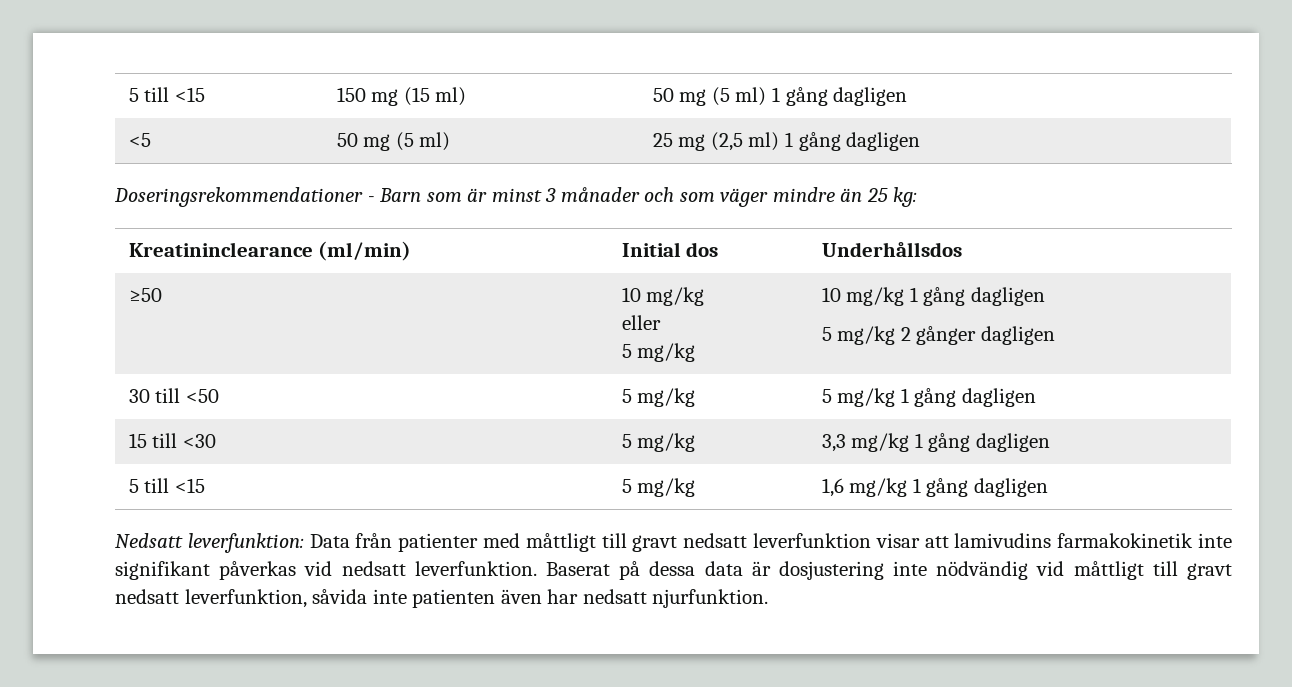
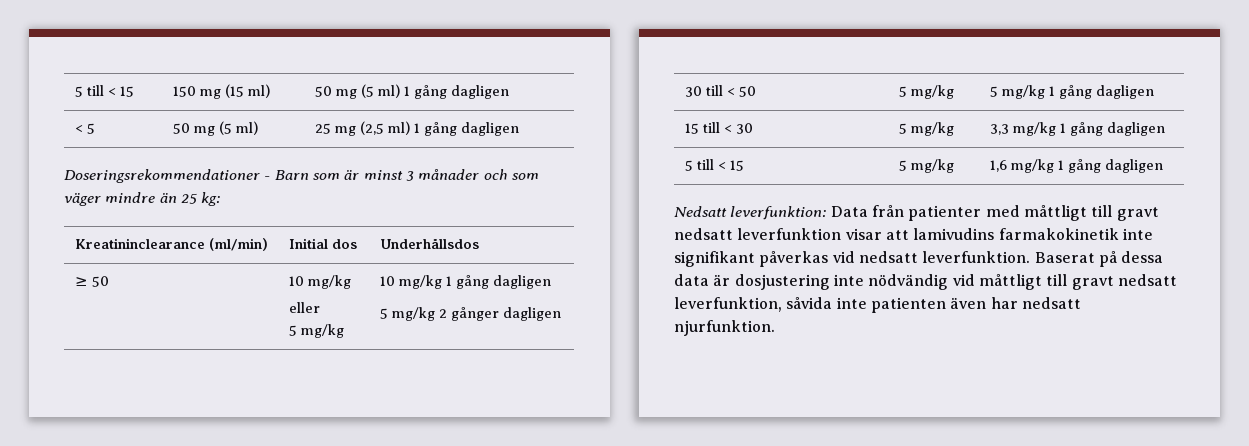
- 5 till <15 | 150 mg (15 ml) | 50 mg (5 ml) 1 gång dagligen
+ 5 till < 15 | 150 mg (15 ml) | 50 mg (5 ml) 1 gång dagligen
- <5 | 50 mg (5 ml) | 25 mg (2,5 ml) 1 gång dagligen
+ < 5 | 50 mg (5 ml) | 25 mg (2,5 ml) 1 gång dagligen
- ≥50 | 10 mg/kg
+ ≥ 50 | 10 mg/kg
- 30 till <50 | 5 mg/kg | 5 mg/kg 1 gång dagligen
+ 30 till < 50 | 5 mg/kg | 5 mg/kg 1 gång dagligen
- 15 till <30 | 5 mg/kg | 3,3 mg/kg 1 gång dagligen
+ 15 till < 30 | 5 mg/kg | 3,3 mg/kg 1 gång dagligen
- 5 till <15 | 5 mg/kg | 1,6 mg/kg 1 gång dagligen
+ 5 till < 15 | 5 mg/kg | 1,6 mg/kg 1 gång dagligen

